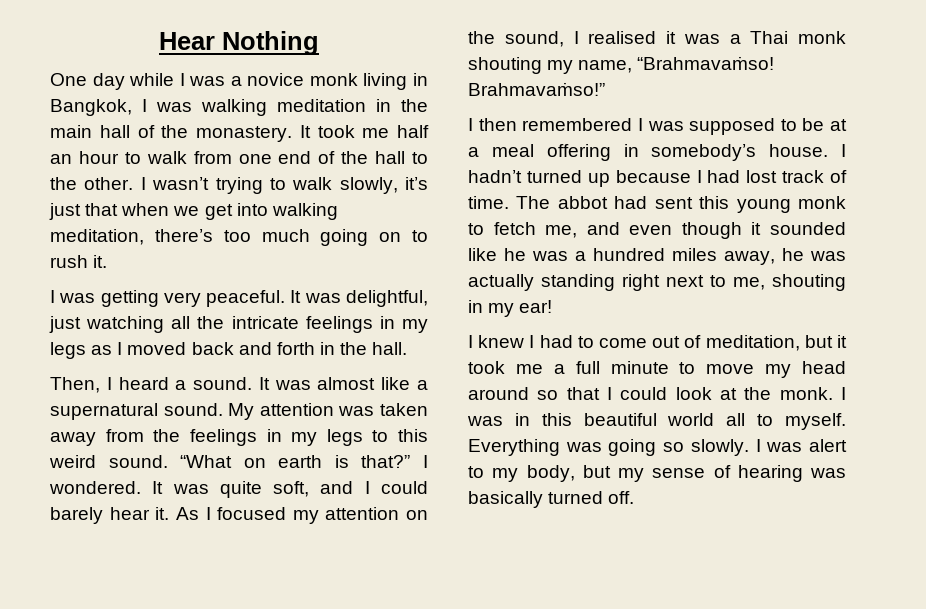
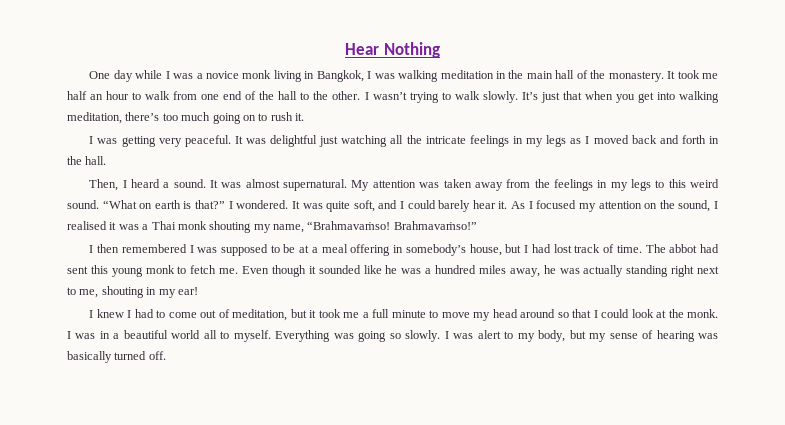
- I wasn’t trying to walk slowly, it’s just that when we get into walking meditation, there’s too much going on to rush it.
+ I wasn’t trying to walk slowly. It’s just that when you get into walking meditation, there’s too much going on to rush it.
- It was delightful, just watching all the intricate feelings in my legs as I moved back and forth in the hall.
+ It was delightful just watching all the intricate feelings in my legs as I moved back and forth in the hall.
- It was almost like a supernatural sound.
+ It was almost supernatural.
- I then remembered I was supposed to be at a meal offering in somebody’s house. I hadn’t turned up because I had lost track of time.
+ I then remembered I was supposed to be at a meal offering in somebody’s house, but I had lost track of time.
- The abbot had sent this young monk to fetch me, and even though it sounded like he was a hundred miles away, he was actually standing right next to me, shouting in my ear!
+ The abbot had sent this young monk to fetch me. Even though it sounded like he was a hundred miles away, he was actually standing right next to me, shouting in my ear!
- I was in this beautiful world all to myself.
+ I was in a beautiful world all to myself.

